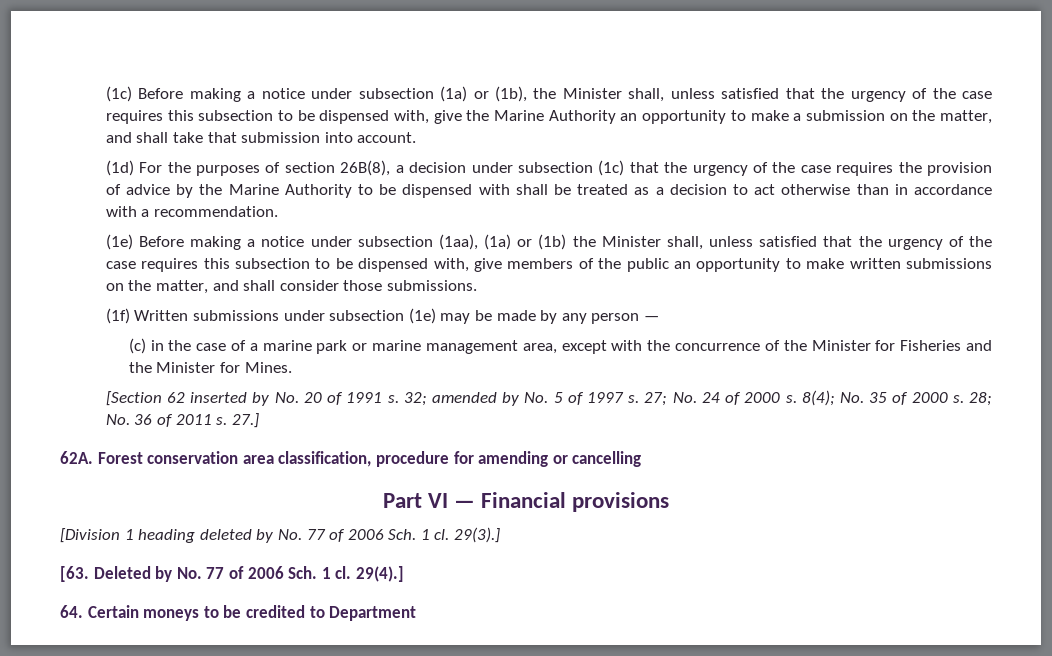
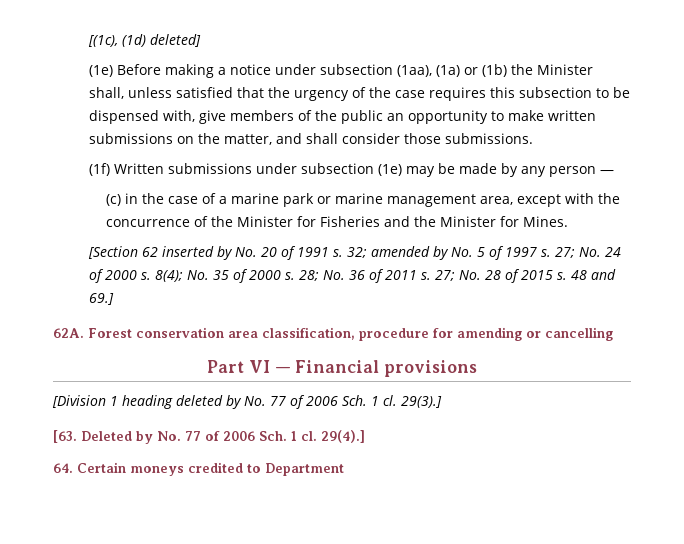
- (1c) Before making a notice under subsection (1a) or (1b), the Minister shall, unless satisfied that the urgency of the case requires this subsection to be dispensed with, give the Marine Authority an opportunity to make a submission on the matter, and shall take that submission into account.
- (1d) For the purposes of section 26B(8), a decision under subsection (1c) that the urgency of the case requires the provision of advice by the Marine Authority to be dispensed with shall be treated as a decision to act otherwise than in accordance with a recommendation.
+ [(1c), (1d) deleted]
- 27.]
+ 27; No. 28 of 2015 s. 48 and 69.]
- 64. Certain moneys to be credited to Department
+ 64. Certain moneys credited to Department

